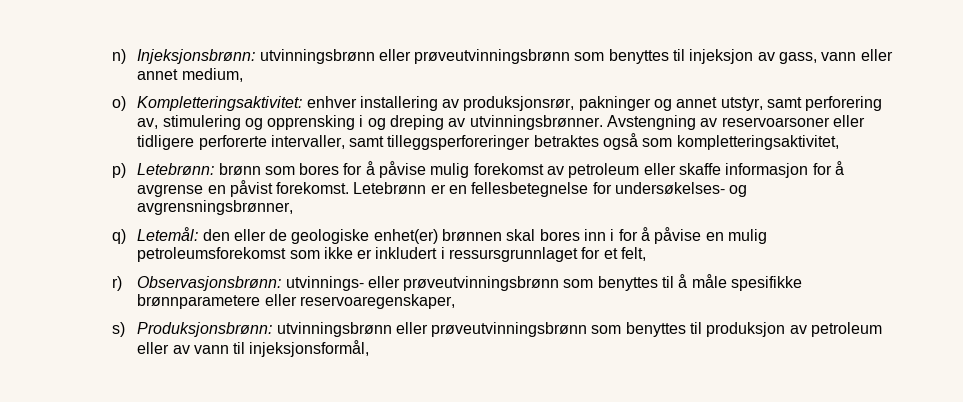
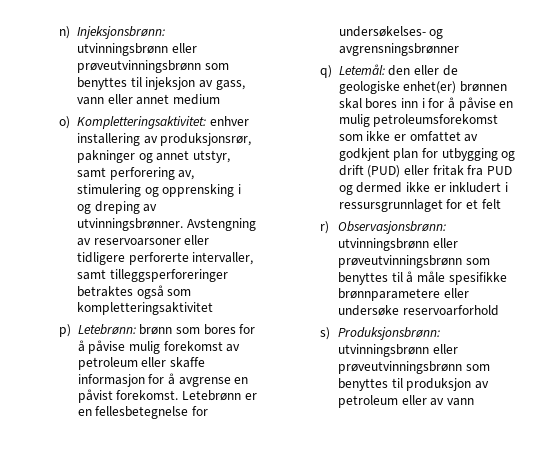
- n) Injeksjonsbrønn: utvinningsbrønn eller prøveutvinningsbrønn som benyttes til injeksjon av gass, vann eller annet medium,
+ n) Injeksjonsbrønn: utvinningsbrønn eller prøveutvinningsbrønn som benyttes til injeksjon av gass, vann eller annet medium
- Avstengning av reservoarsoner eller tidligere perforerte intervaller, samt tilleggsperforeringer betraktes også som kompletteringsaktivitet,
+ Avstengning av reservoarsoner eller tidligere perforerte intervaller, samt tilleggsperforeringer betraktes også som kompletteringsaktivitet
- Letebrønn er en fellesbetegnelse for undersøkelses- og avgrensningsbrønner,
+ Letebrønn er en fellesbetegnelse for undersøkelses- og avgrensningsbrønner
- q) Letemål: den eller de geologiske enhet(er) brønnen skal bores inn i for å påvise en mulig petroleumsforekomst som ikke er inkludert i ressursgrunnlaget for et felt,
+ q) Letemål: den eller de geologiske enhet(er) brønnen skal bores inn i for å påvise en mulig petroleumsforekomst som ikke er omfattet av godkjent plan for utbygging og drift (PUD) eller fritak fra PUD og dermed ikke er inkludert i ressursgrunnlaget for et felt
- r) Observasjonsbrønn: utvinnings- eller prøveutvinningsbrønn som benyttes til å måle spesifikke brønnparametere eller reservoaregenskaper,
+ r) Observasjonsbrønn: utvinningsbrønn eller prøveutvinningsbrønn som benyttes til å måle spesifikke brønnparametere eller undersøke reservoarforhold
- s) Produksjonsbrønn: utvinningsbrønn eller prøveutvinningsbrønn som benyttes til produksjon av petroleum eller av vann til injeksjonsformål,
+ s) Produksjonsbrønn: utvinningsbrønn eller prøveutvinningsbrønn som benyttes til produksjon av petroleum eller av vann

